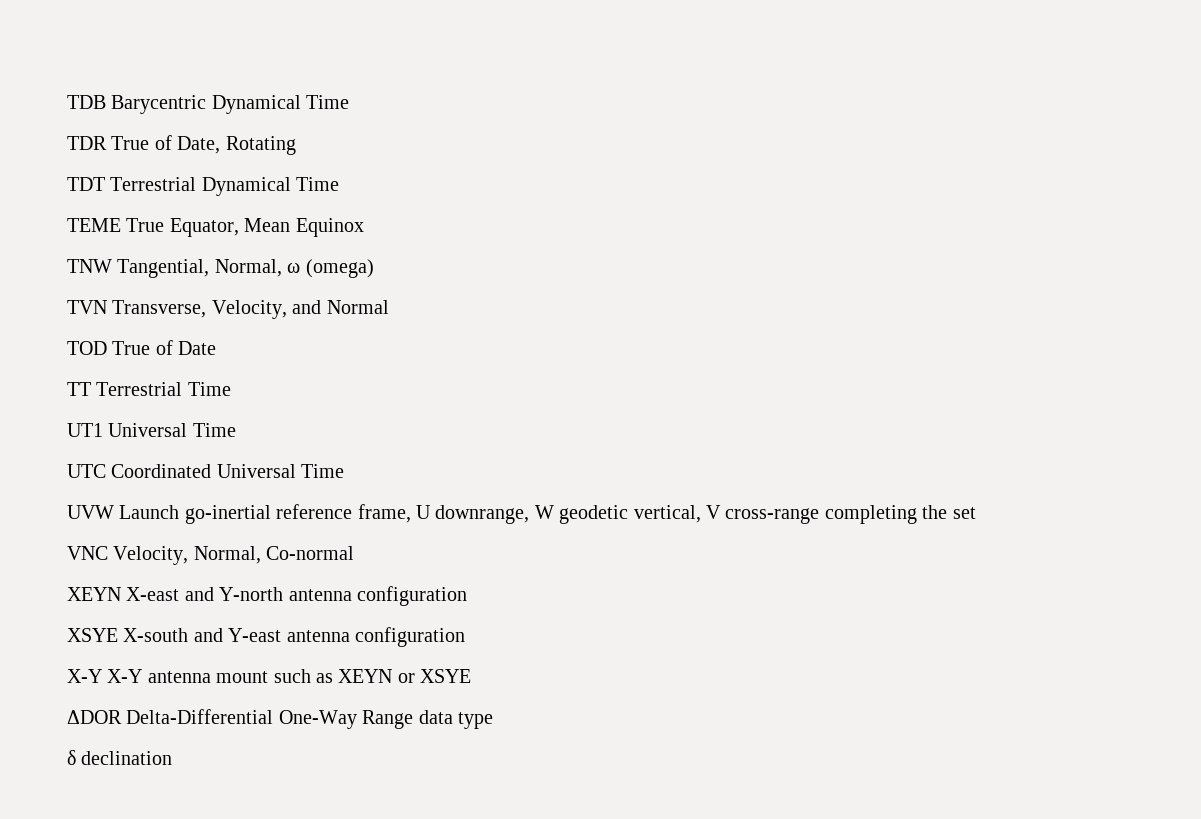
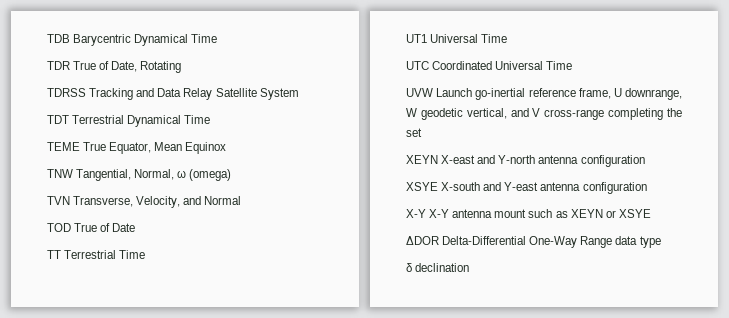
+ TDRSS Tracking and Data Relay Satellite System
- UVW Launch go-inertial reference frame, U downrange, W geodetic vertical, V cross-range completing the set
+ UVW Launch go-inertial reference frame, U downrange, W geodetic vertical, and V cross-range completing the set
- VNC Velocity, Normal, Co-normal

